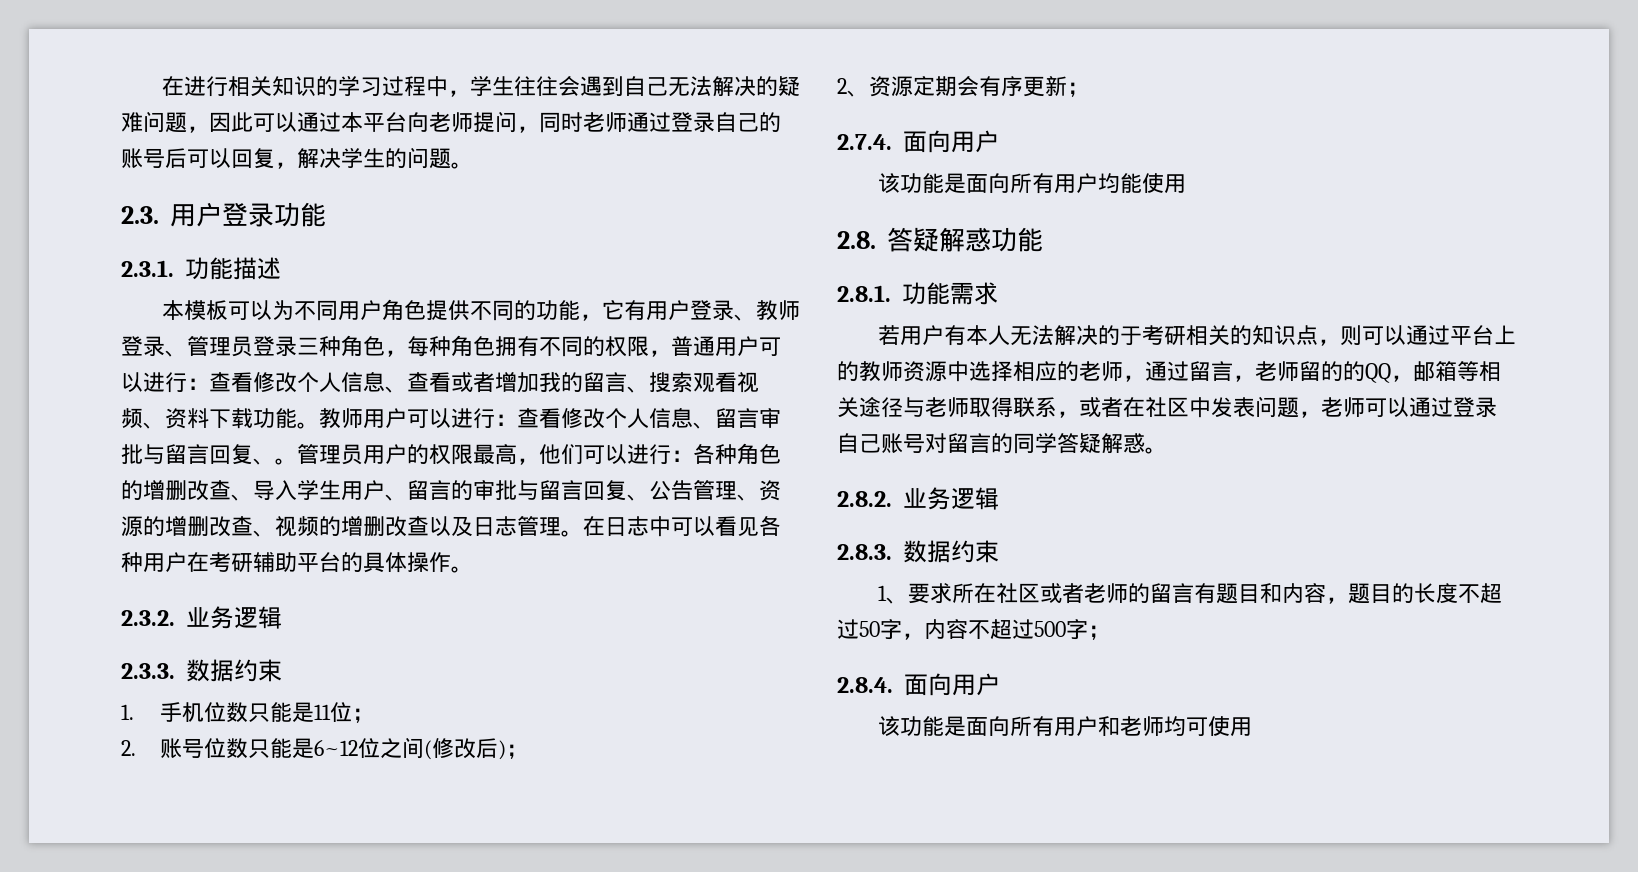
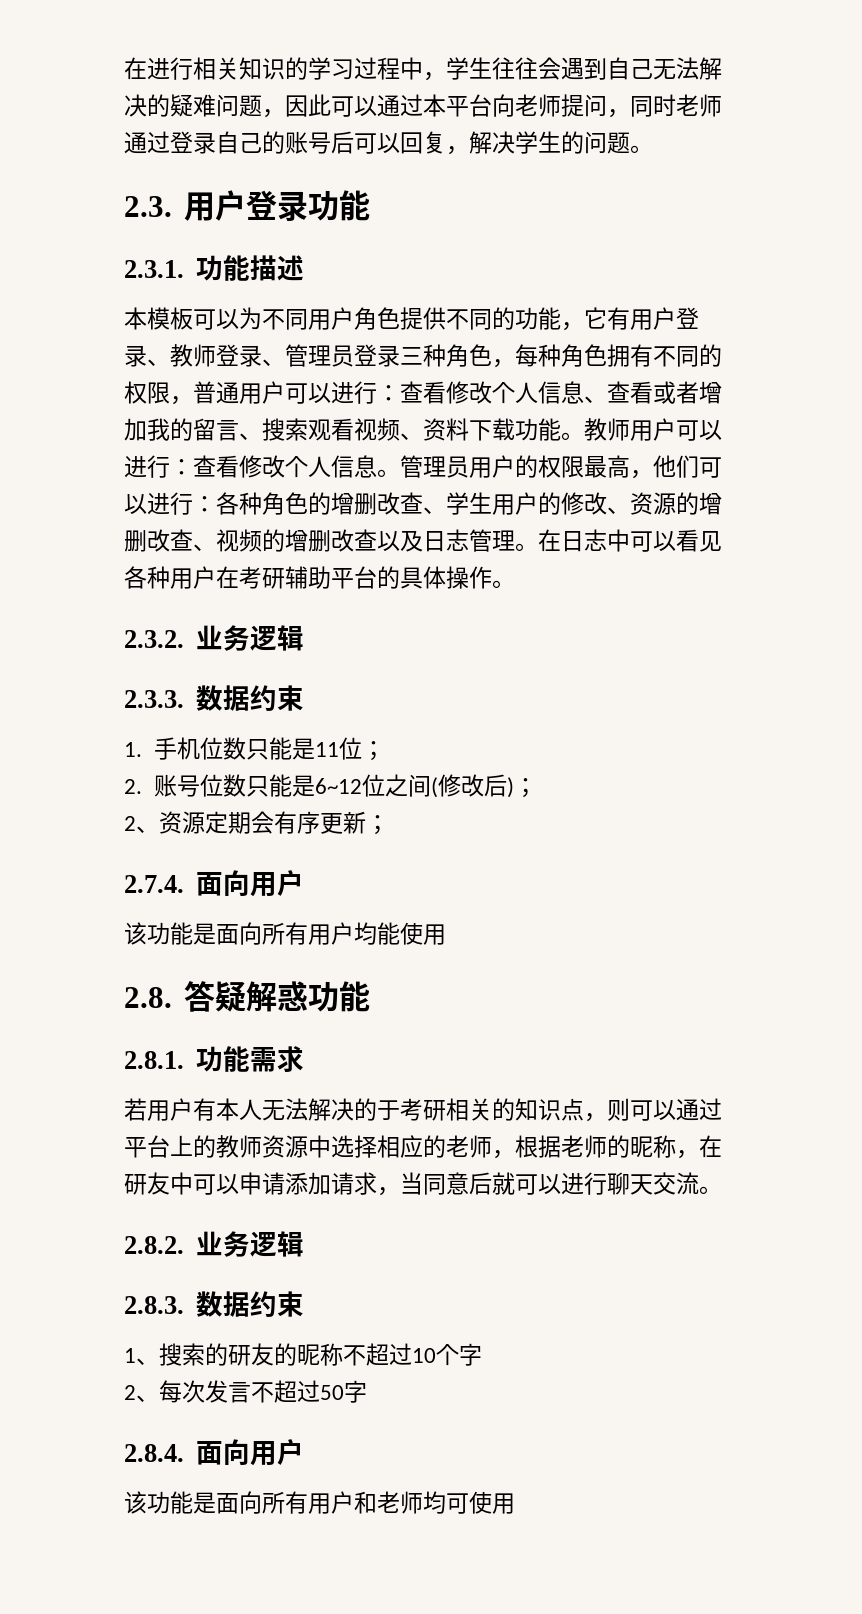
- 教师用户可以进行：查看修改个人信息、留言审批与留言回复、。
+ 教师用户可以进行：查看修改个人信息。
- 管理员用户的权限最高，他们可以进行：各种角色的增删改查、导入学生用户、留言的审批与留言回复、公告管理、资源的增删改查、视频的增删改查以及日志管理。
+ 管理员用户的权限最高，他们可以进行：各种角色的增删改查、学生用户的修改、资源的增删改查、视频的增删改查以及日志管理。
- 若用户有本人无法解决的于考研相关的知识点，则可以通过平台上的教师资源中选择相应的老师，通过留言，老师留的的QQ，邮箱等相关途径与老师取得联系，或者在社区中发表问题，老师可以通过登录自己账号对留言的同学答疑解惑。
+ 若用户有本人无法解决的于考研相关的知识点，则可以通过平台上的教师资源中选择相应的老师，根据老师的昵称，在研友中可以申请添加请求，当同意后就可以进行聊天交流。
- 1、要求所在社区或者老师的留言有题目和内容，题目的长度不超过50字，内容不超过500字；
+ 1、搜索的研友的昵称不超过10个字
+ 2、每次发言不超过50字

